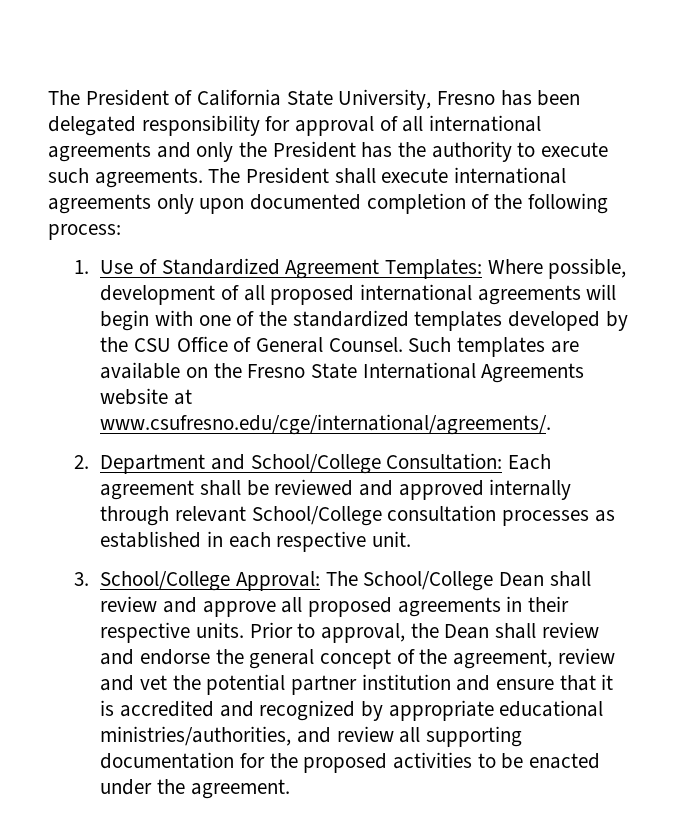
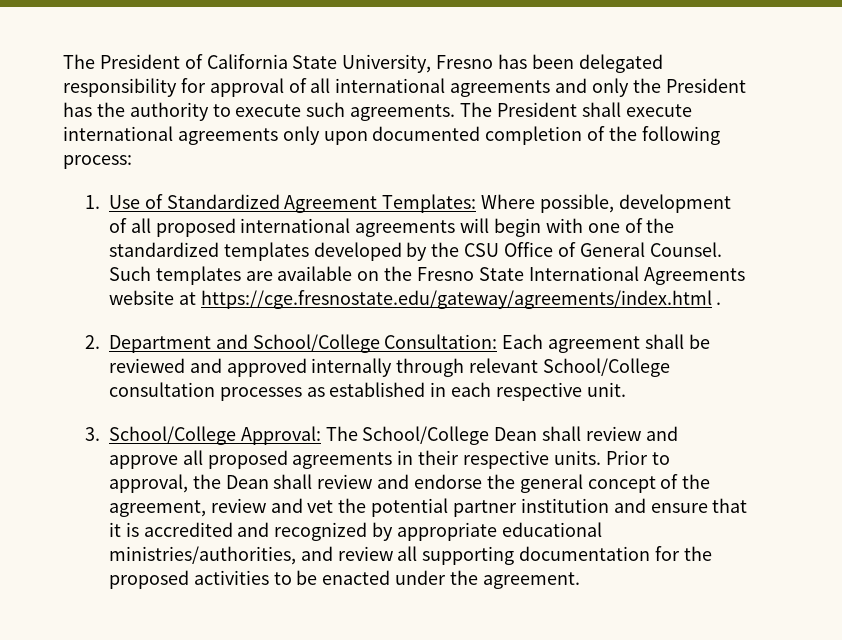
- Such templates are available on the Fresno State International Agreements website at www.csufresno.edu/cge/international/agreements/.
+ Such templates are available on the Fresno State International Agreements website at https://cge.fresnostate.edu/gateway/agreements/index.html .

